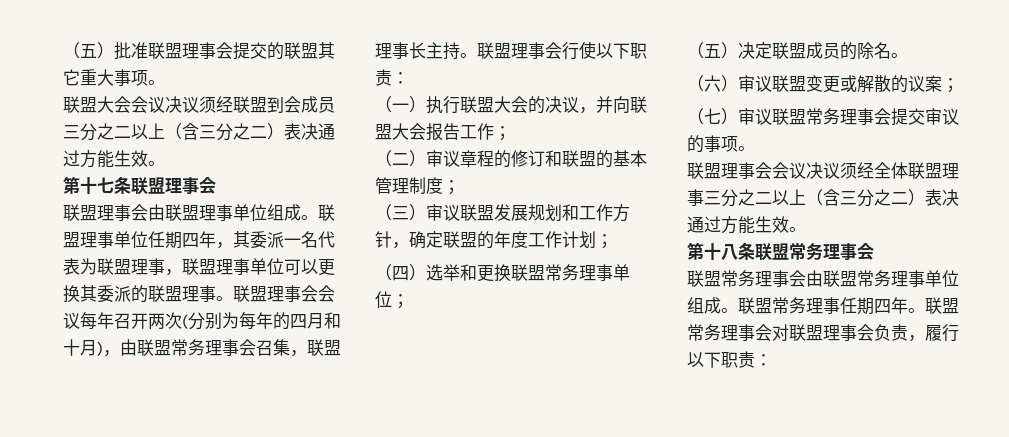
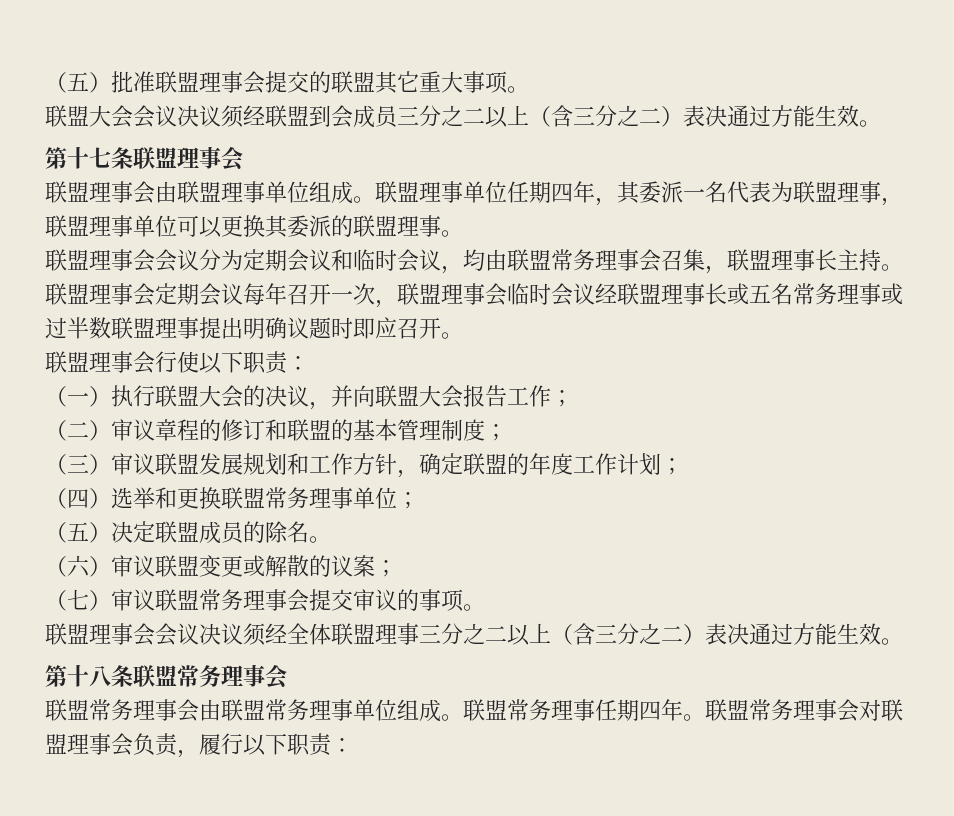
- 联盟理事单位任期四年，其委派一名代表为联盟理事，联盟理事单位可以更换其委派的联盟理事。联盟理事会会议每年召开两次(分别为每年的四月和十月)，由联盟常务理事会召集，联盟理事长主持。
+ 联盟理事单位任期四年，其委派一名代表为联盟理事，联盟理事单位可以更换其委派的联盟理事。
+ 联盟理事会会议分为定期会议和临时会议，均由联盟常务理事会召集，联盟理事长主持。
+ 联盟理事会定期会议每年召开一次，联盟理事会临时会议经联盟理事长或五名常务理事或过半数联盟理事提出明确议题时即应召开。

